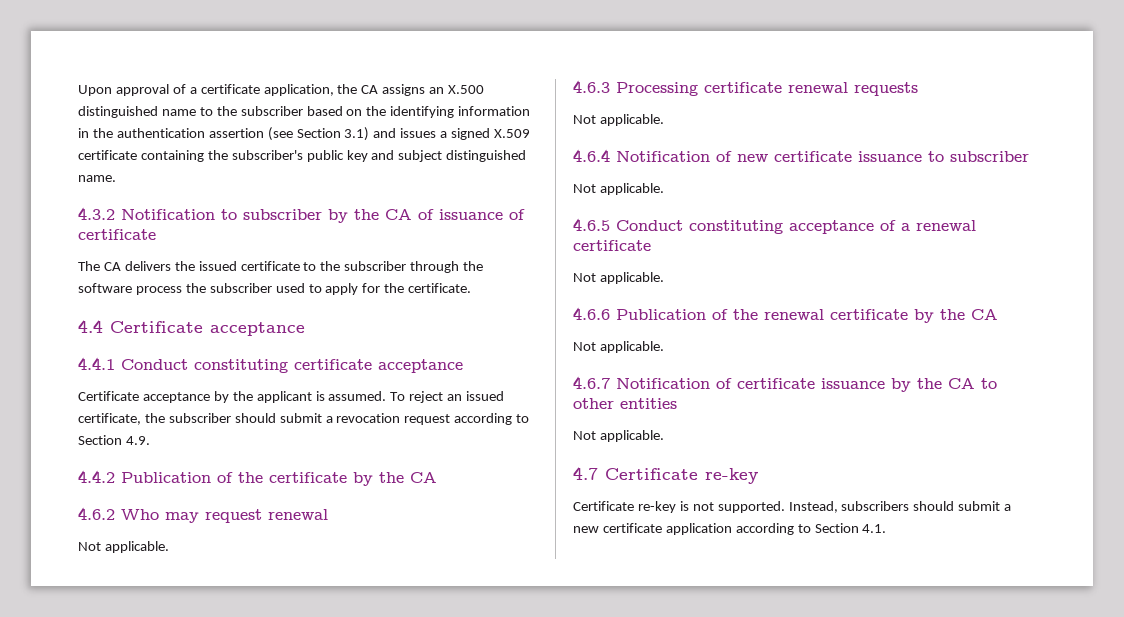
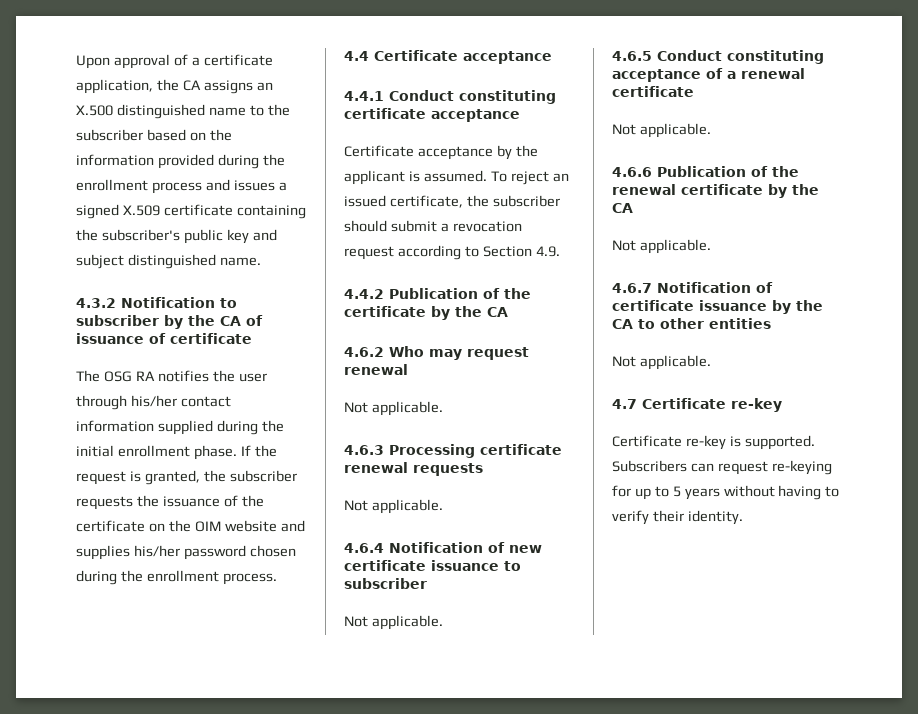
- Upon approval of a certificate application, the CA assigns an X.500 distinguished name to the subscriber based on the identifying information in the authentication assertion (see Section 3.1) and issues a signed X.509 certificate containing the subscriber's public key and subject distinguished name.
+ Upon approval of a certificate application, the CA assigns an X.500 distinguished name to the subscriber based on the information provided during the enrollment process and issues a signed X.509 certificate containing the subscriber's public key and subject distinguished name.
- The CA delivers the issued certificate to the subscriber through the software process the subscriber used to apply for the certificate.
+ The OSG RA notifies the user through his/her contact information supplied during the initial enrollment phase. If the request is granted, the subscriber requests the issuance of the certificate on the OIM website and supplies his/her password chosen during the enrollment process.
- Certificate re-key is not supported. Instead, subscribers should submit a new certificate application according to Section 4.1.
+ Certificate re-key is supported. Subscribers can request re-keying for up to 5 years without having to verify their identity.

